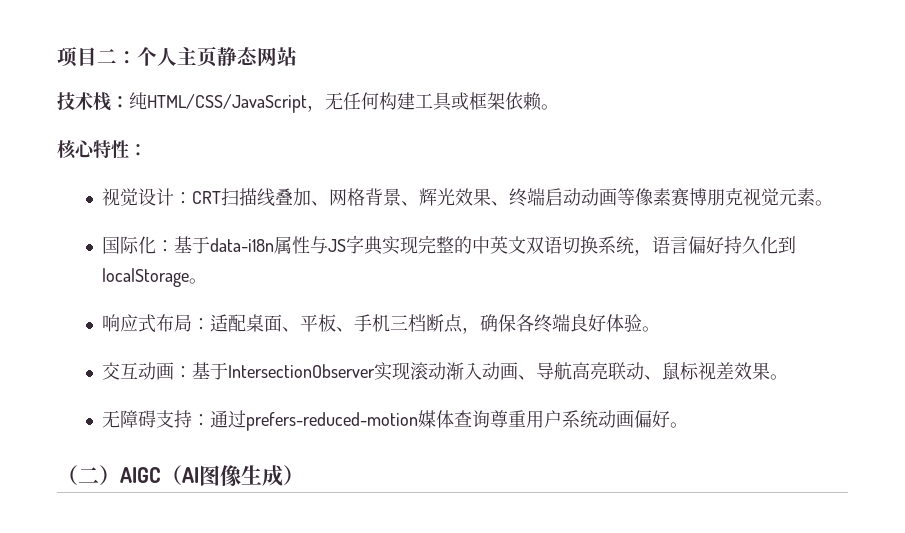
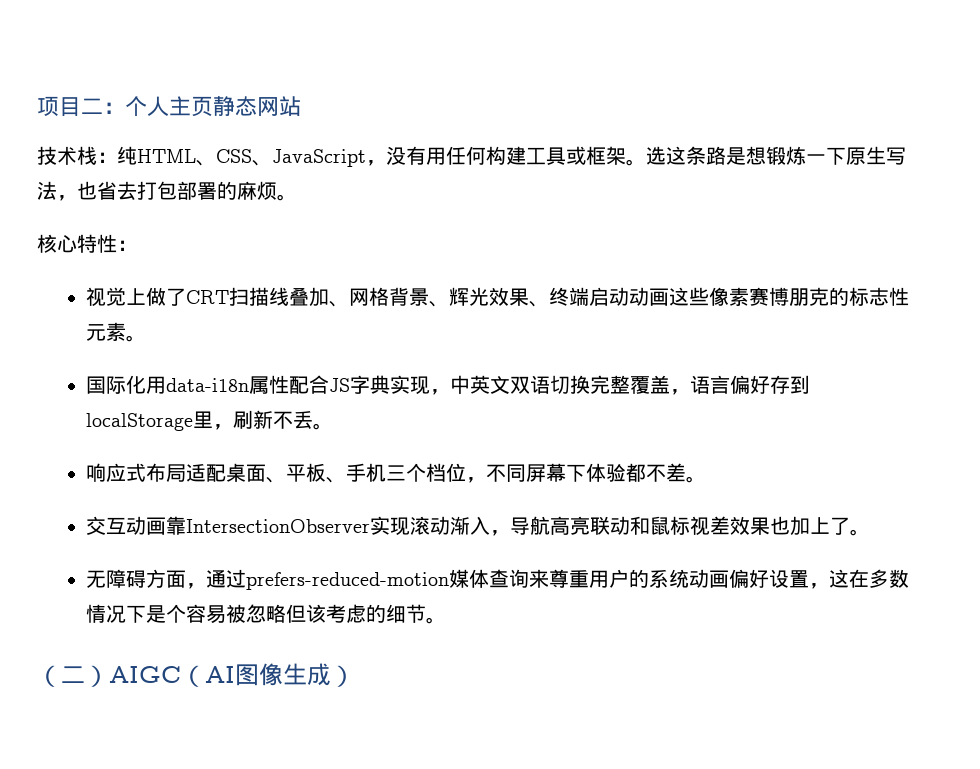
- 技术栈：纯HTML/CSS/JavaScript，无任何构建工具或框架依赖。
+ 技术栈：纯HTML、CSS、JavaScript，没有用任何构建工具或框架。选这条路是想锻炼一下原生写法，也省去打包部署的麻烦。
- 视觉设计：CRT扫描线叠加、网格背景、辉光效果、终端启动动画等像素赛博朋克视觉元素。
+ 视觉上做了CRT扫描线叠加、网格背景、辉光效果、终端启动动画这些像素赛博朋克的标志性元素。
- 国际化：基于data-i18n属性与JS字典实现完整的中英文双语切换系统，语言偏好持久化到localStorage。
+ 国际化用data-i18n属性配合JS字典实现，中英文双语切换完整覆盖，语言偏好存到localStorage里，刷新不丢。
- 响应式布局：适配桌面、平板、手机三档断点，确保各终端良好体验。
+ 响应式布局适配桌面、平板、手机三个档位，不同屏幕下体验都不差。
- 交互动画：基于IntersectionObserver实现滚动渐入动画、导航高亮联动、鼠标视差效果。
+ 交互动画靠IntersectionObserver实现滚动渐入，导航高亮联动和鼠标视差效果也加上了。
- 无障碍支持：通过prefers-reduced-motion媒体查询尊重用户系统动画偏好。
+ 无障碍方面，通过prefers-reduced-motion媒体查询来尊重用户的系统动画偏好设置，这在多数情况下是个容易被忽略但该考虑的细节。

